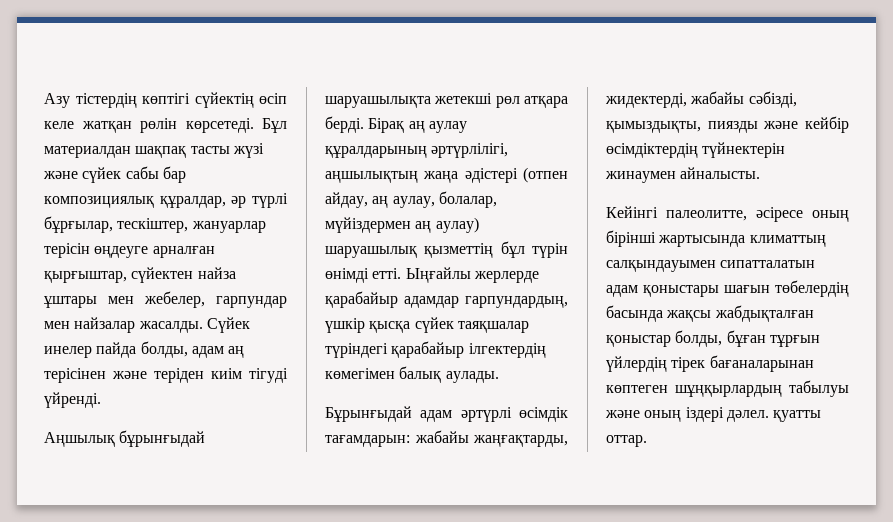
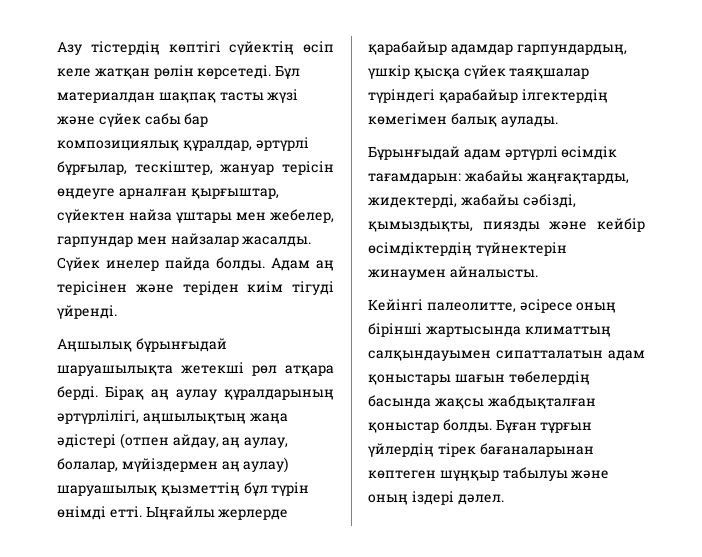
- Бұл материалдан шақпақ тасты жүзі және сүйек сабы бар композициялық құралдар, әр түрлі бұрғылар, тескіштер, жануарлар терісін өңдеуге арналған қырғыштар, сүйектен найза ұштары мен жебелер, гарпундар мен найзалар жасалды.
+ Бұл материалдан шақпақ тасты жүзі және сүйек сабы бар композициялық құралдар, әртүрлі бұрғылар, тескіштер, жануар терісін өңдеуге арналған қырғыштар, сүйектен найза ұштары мен жебелер, гарпундар мен найзалар жасалды.
- Сүйек инелер пайда болды, адам аң терісінен және теріден киім тігуді үйренді.
+ Сүйек инелер пайда болды. Адам аң терісінен және теріден киім тігуді үйренді.
- Кейінгі палеолитте, әсіресе оның бірінші жартысында климаттың салқындауымен сипатталатын адам қоныстары шағын төбелердің басында жақсы жабдықталған қоныстар болды, бұған тұрғын үйлердің тірек бағаналарынан көптеген шұңқырлардың табылуы және оның іздері дәлел. қуатты оттар.
+ Кейінгі палеолитте, әсіресе оның бірінші жартысында климаттың салқындауымен сипатталатын адам қоныстары шағын төбелердің басында жақсы жабдықталған қоныстар болды. Бұған тұрғын үйлердің тірек бағаналарынан көптеген шұңқыр табылуы және оның іздері дәлел.

